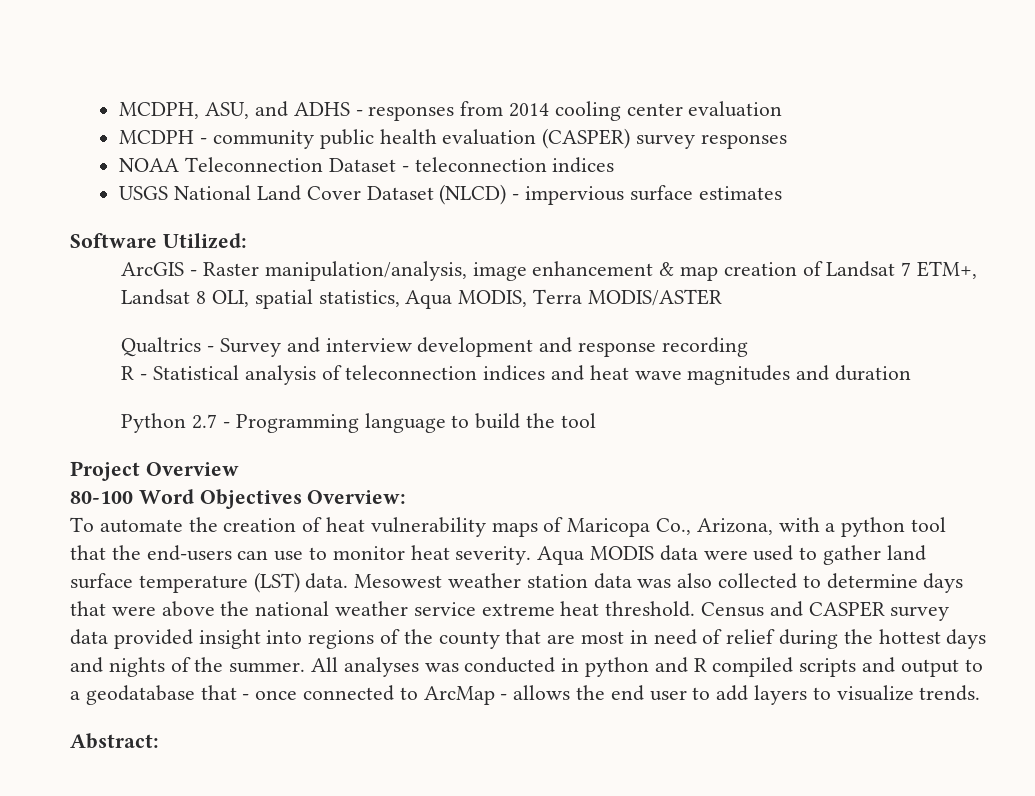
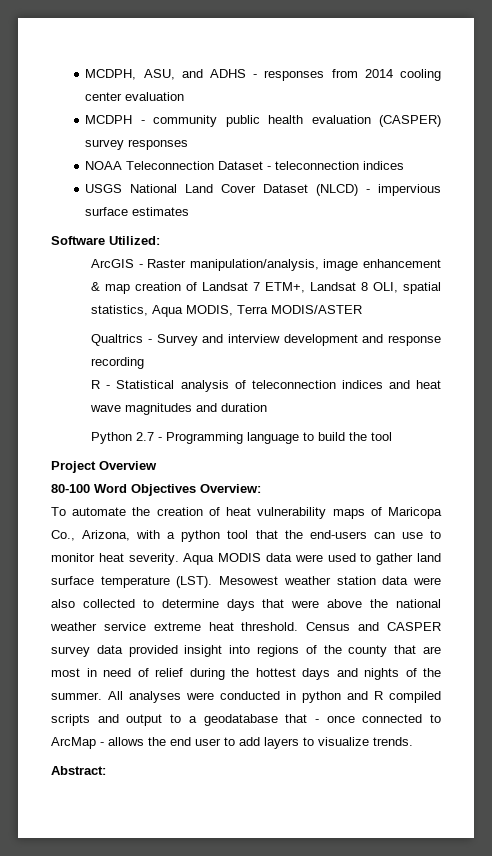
- Aqua MODIS data were used to gather land surface temperature (LST) data.
+ Aqua MODIS data were used to gather land surface temperature (LST).
- Mesowest weather station data was also collected to determine days that were above the national weather service extreme heat threshold.
+ Mesowest weather station data were also collected to determine days that were above the national weather service extreme heat threshold.
- All analyses was conducted in python and R compiled scripts and output to a geodatabase that - once connected to ArcMap - allows the end user to add layers to visualize trends.
+ All analyses were conducted in python and R compiled scripts and output to a geodatabase that - once connected to ArcMap - allows the end user to add layers to visualize trends.

